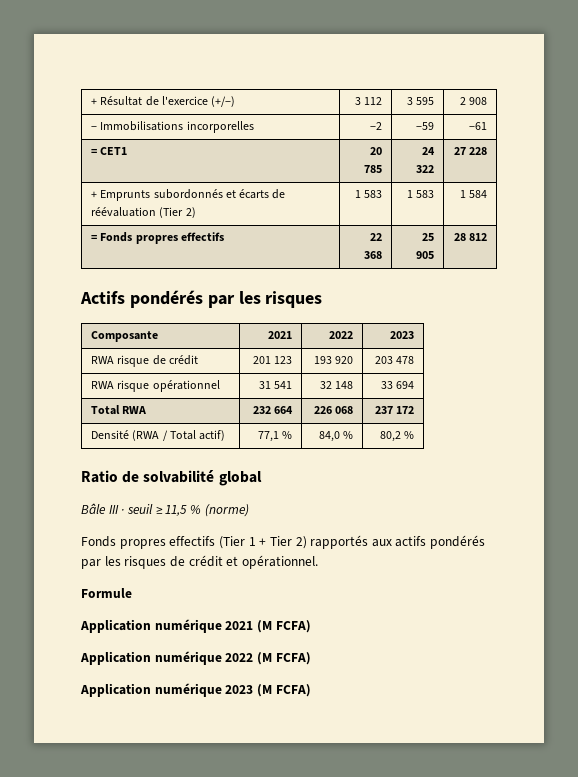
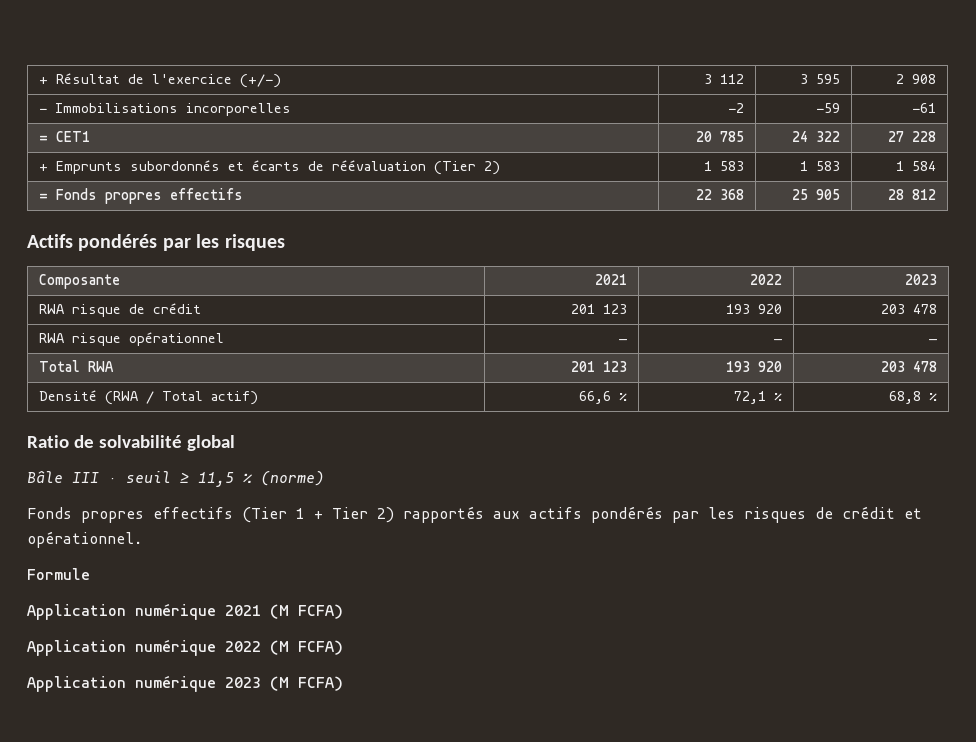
- RWA risque opérationnel | 31 541 | 32 148 | 33 694
- Total RWA | 232 664 | 226 068 | 237 172
+ RWA risque opérationnel | — | — | —
+ Total RWA | 201 123 | 193 920 | 203 478
- Densité (RWA / Total actif) | 77,1 % | 84,0 % | 80,2 %
+ Densité (RWA / Total actif) | 66,6 % | 72,1 % | 68,8 %

